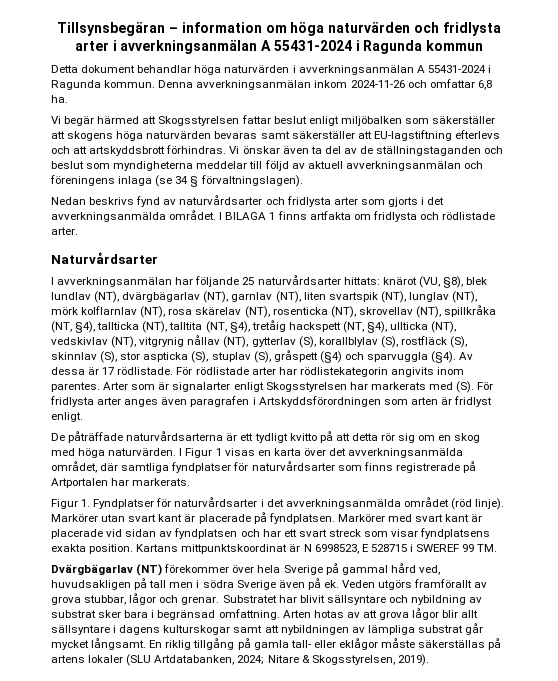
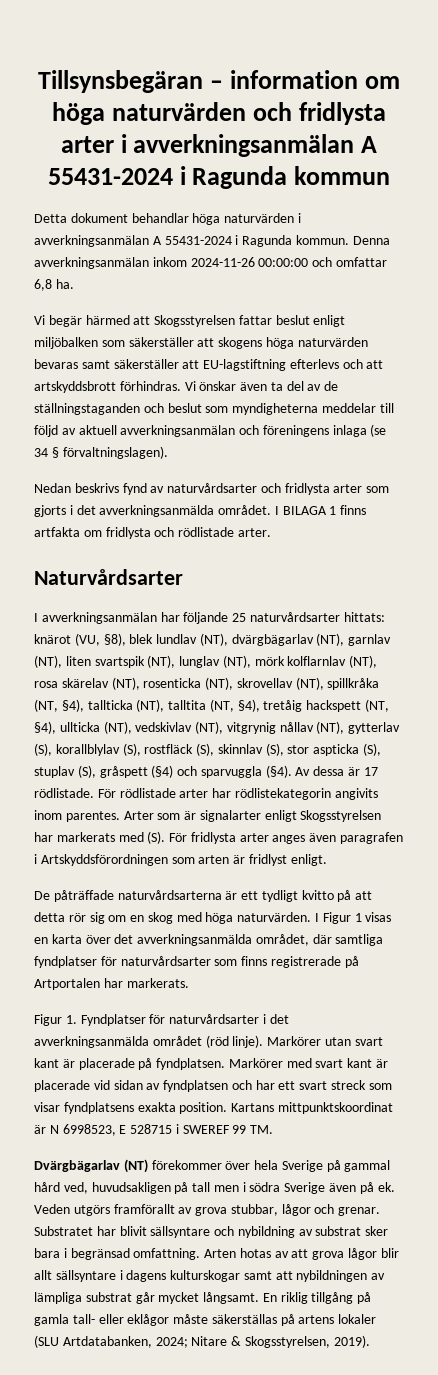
- Denna avverkningsanmälan inkom 2024-11-26 och omfattar 6,8 ha.
+ Denna avverkningsanmälan inkom 2024-11-26 00:00:00 och omfattar 6,8 ha.

